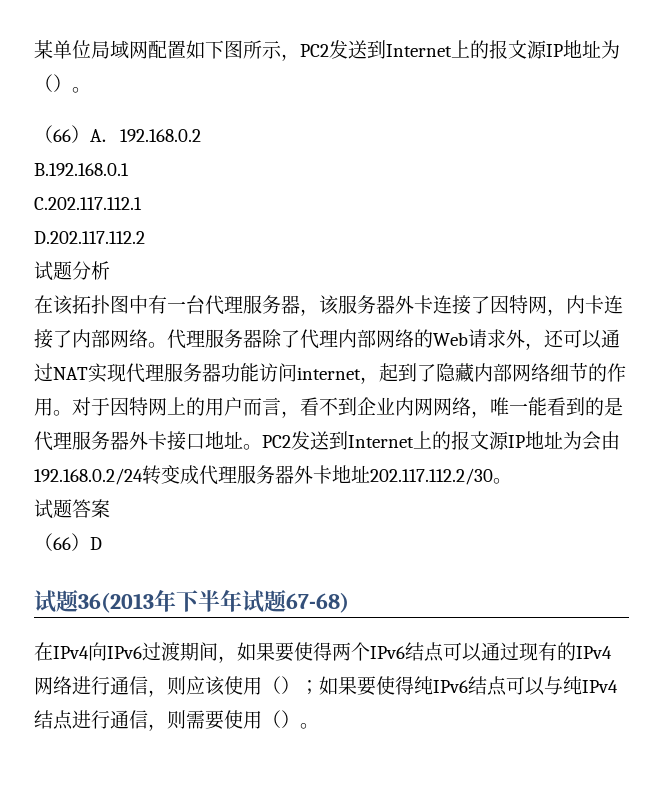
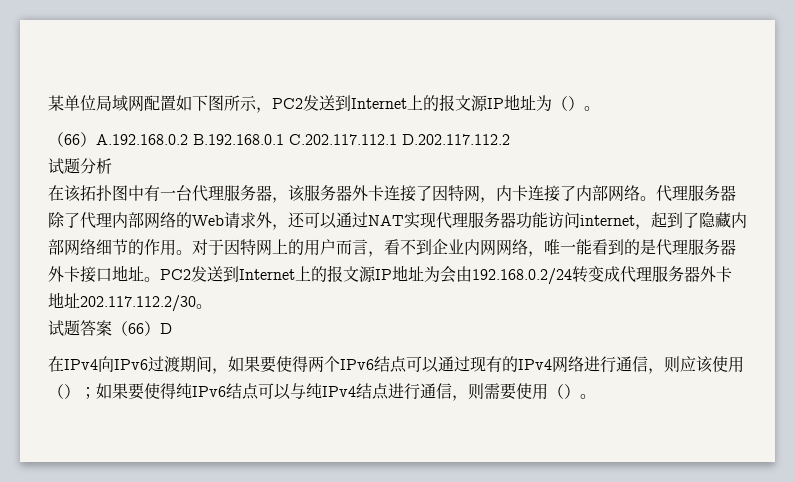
- （66）A．192.168.0.2
- B.192.168.0.1
- C.202.117.112.1
- D.202.117.112.2
+ （66）A.192.168.0.2 B.192.168.0.1 C.202.117.112.1 D.202.117.112.2
- 试题答案
- （66）D
+ 试题答案（66）D
- 试题36(2013年下半年试题67-68)

